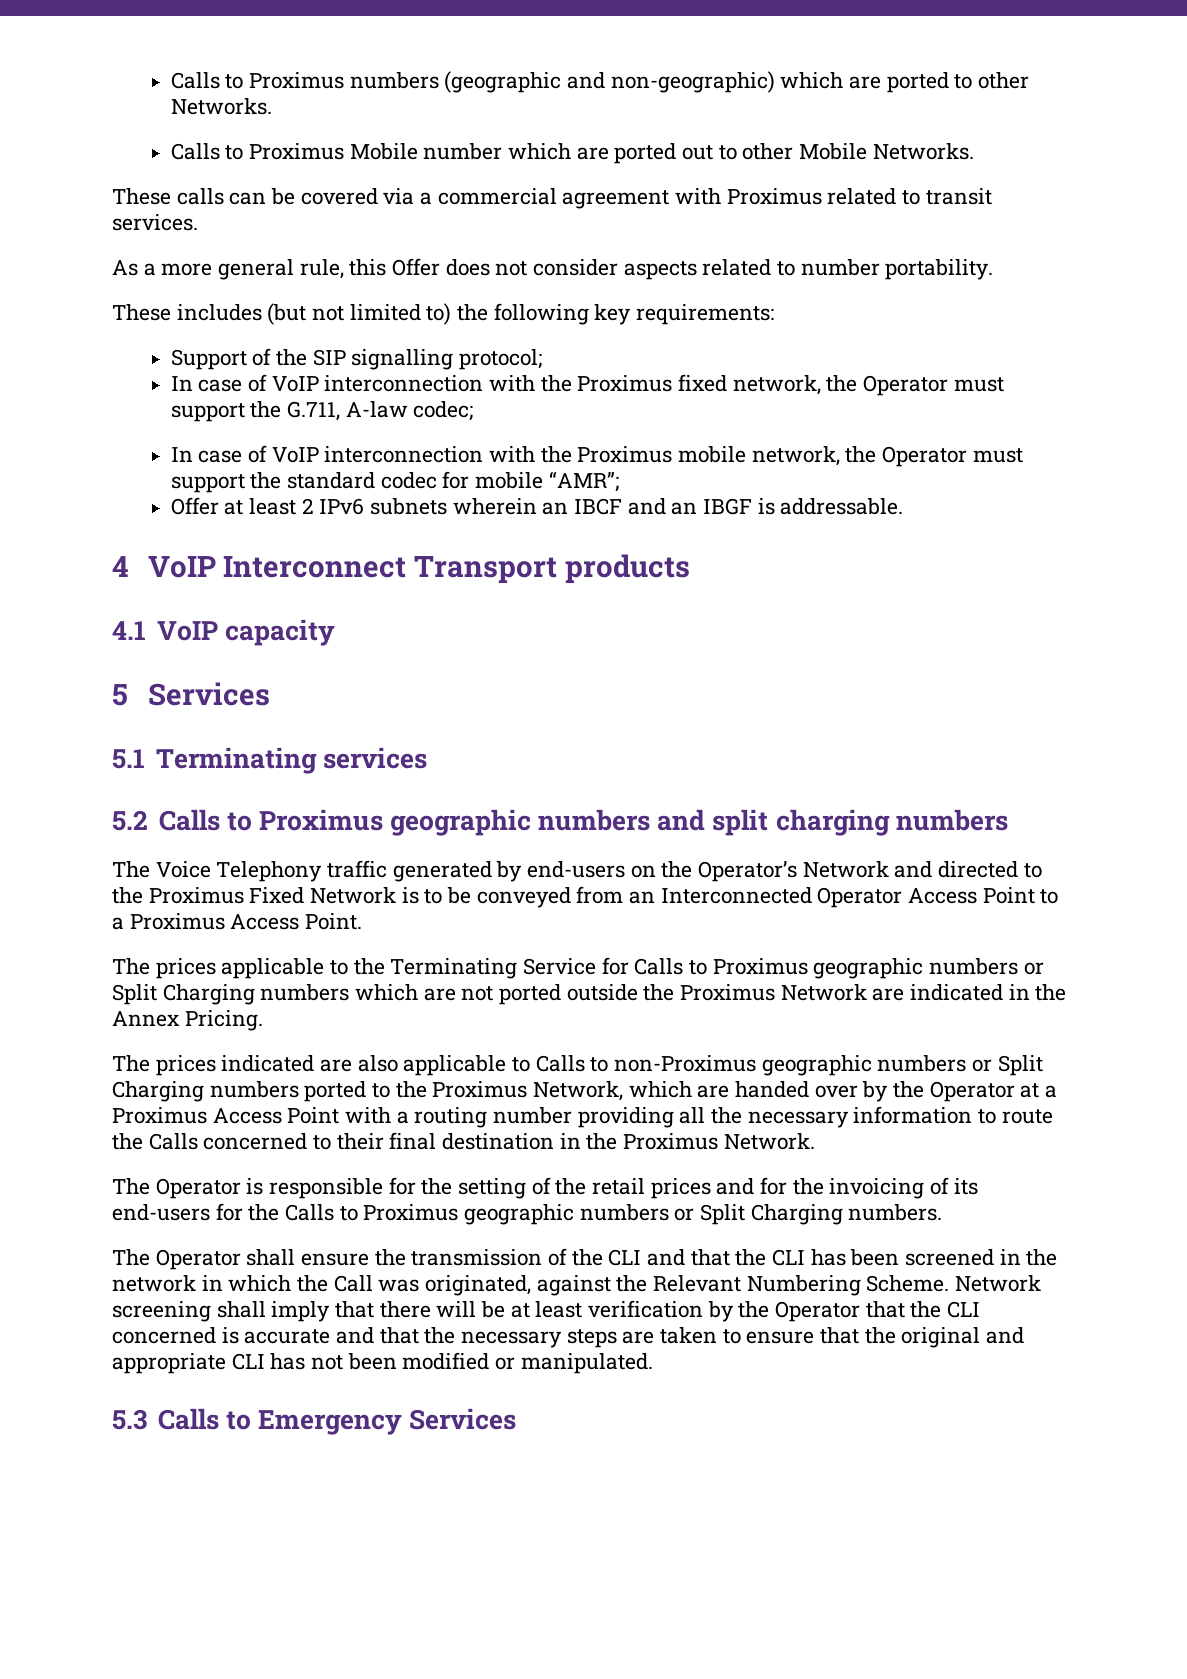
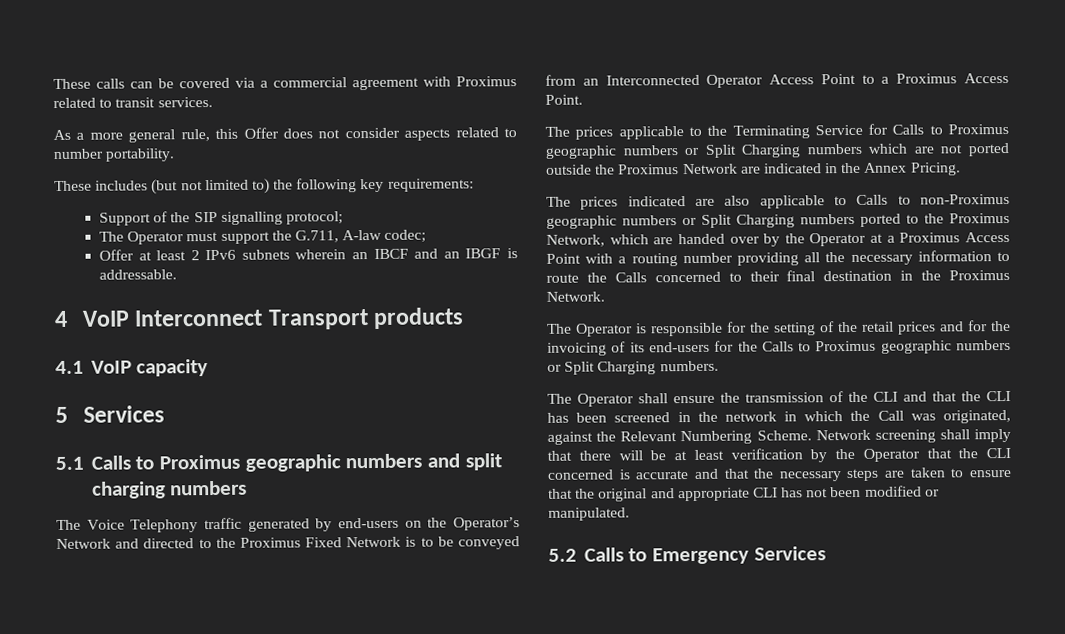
- Calls to Proximus numbers (geographic and non-geographic) which are ported to other Networks.
- Calls to Proximus Mobile number which are ported out to other Mobile Networks.
- In case of VoIP interconnection with the Proximus fixed network, the Operator must support the G.711, A-law codec;
+ The Operator must support the G.711, A-law codec;
- In case of VoIP interconnection with the Proximus mobile network, the Operator must support the standard codec for mobile “AMR”;
- 5.1 Terminating services
- 5.2 Calls to Proximus geographic numbers and split charging numbers
+ 5.1 Calls to Proximus geographic numbers and split charging numbers
- 5.3 Calls to Emergency Services
+ 5.2 Calls to Emergency Services

